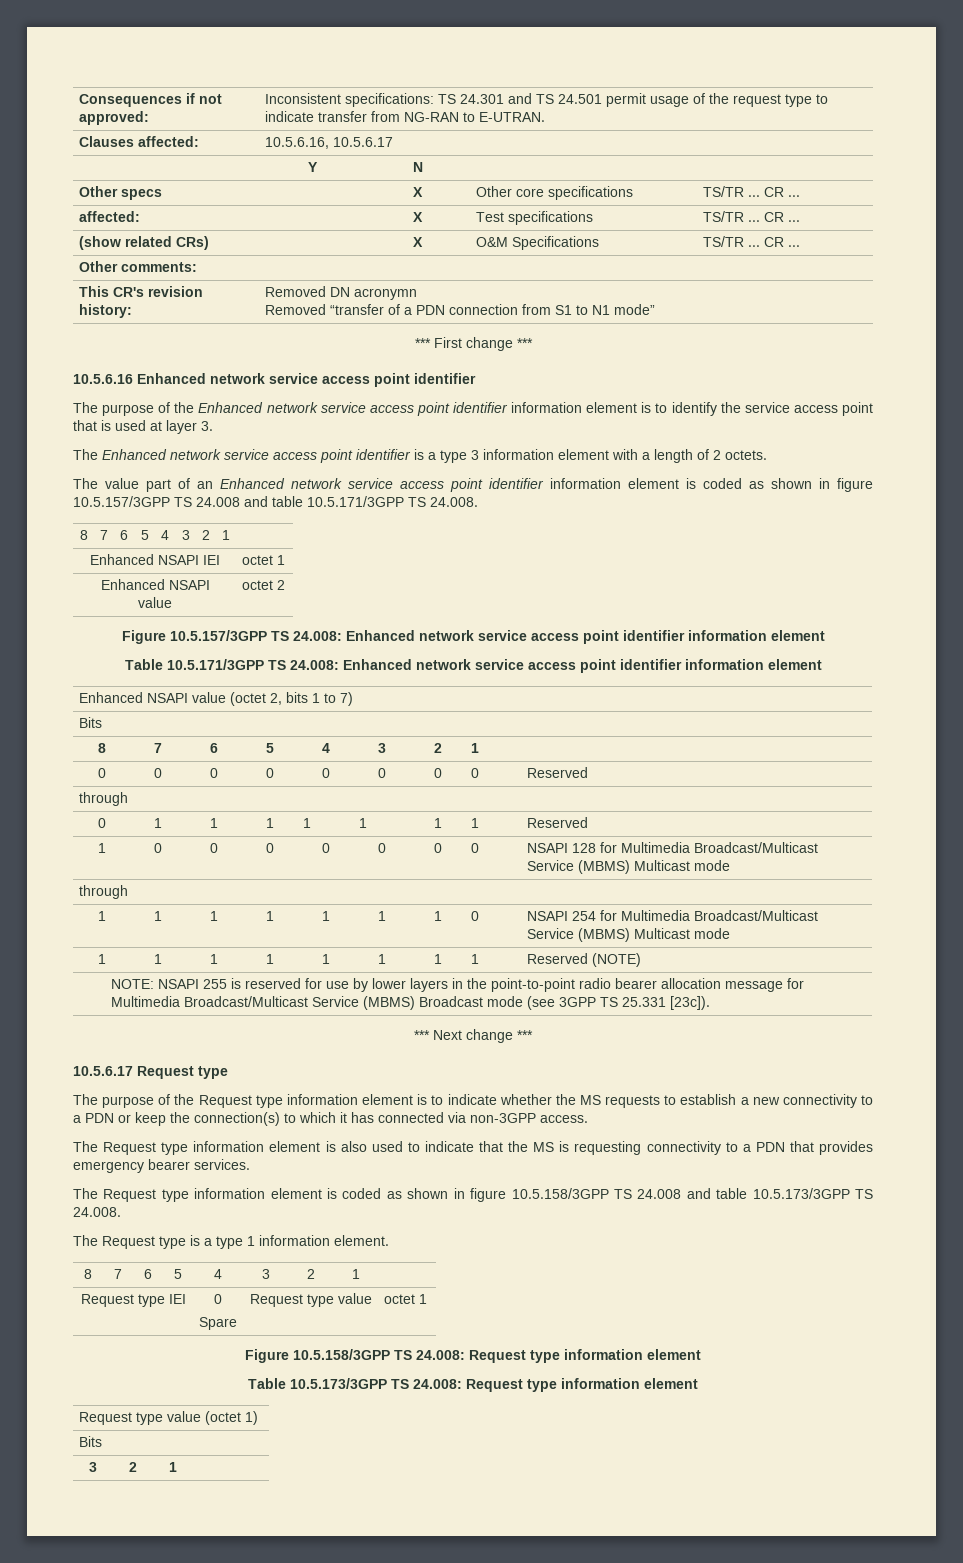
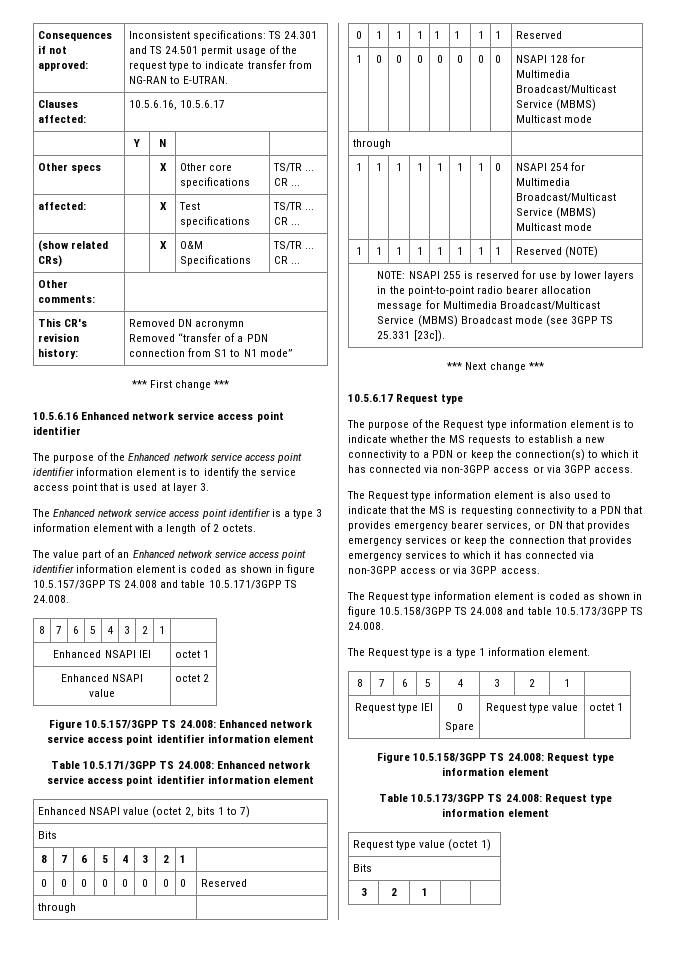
- The purpose of the Request type information element is to indicate whether the MS requests to establish a new connectivity to a PDN or keep the connection(s) to which it has connected via non-3GPP access.
+ The purpose of the Request type information element is to indicate whether the MS requests to establish a new connectivity to a PDN or keep the connection(s) to which it has connected via non-3GPP access or via 3GPP access.
- The Request type information element is also used to indicate that the MS is requesting connectivity to a PDN that provides emergency bearer services.
+ The Request type information element is also used to indicate that the MS is requesting connectivity to a PDN that provides emergency bearer services, or DN that provides emergency services or keep the connection that provides emergency services to which it has connected via non-3GPP access or via 3GPP access.

